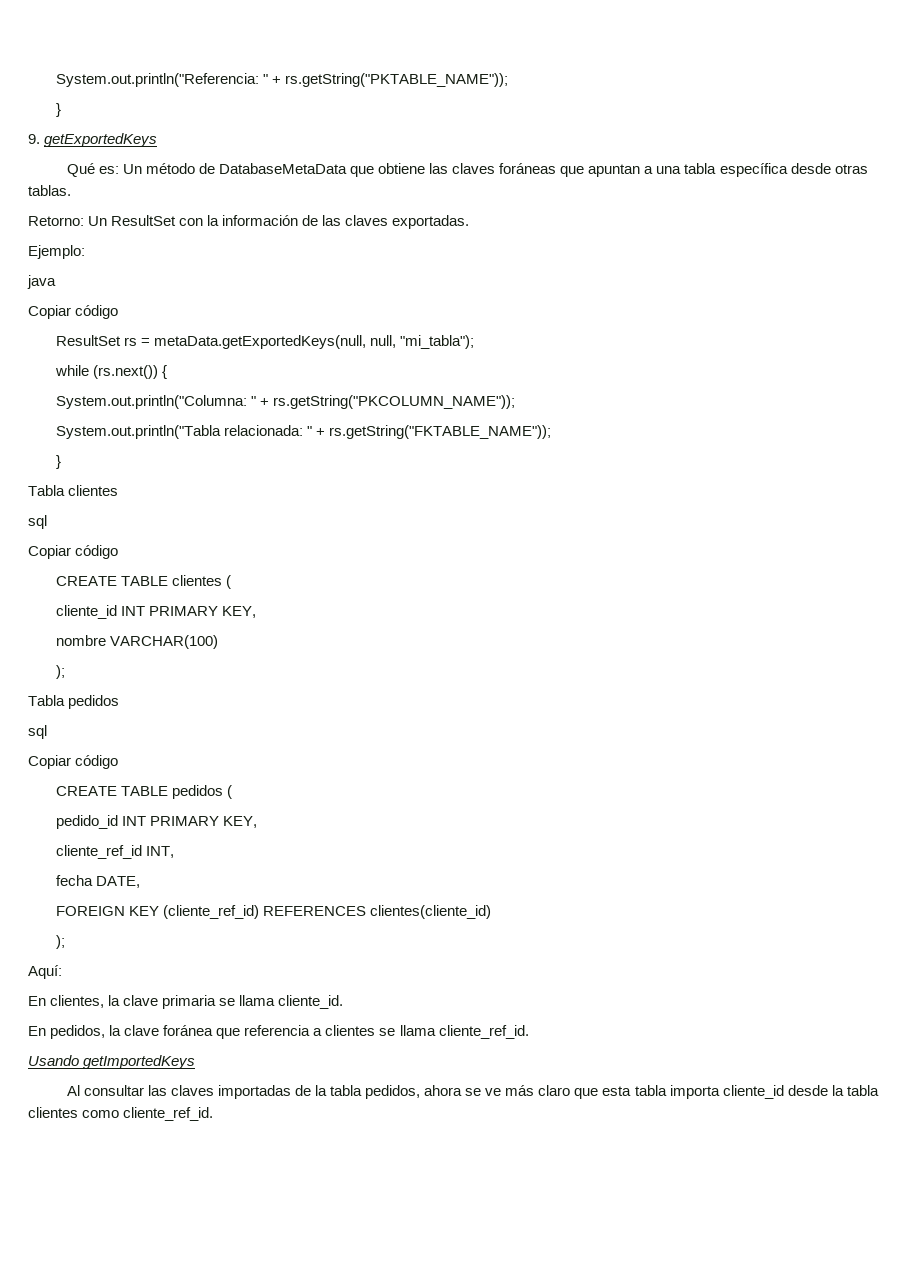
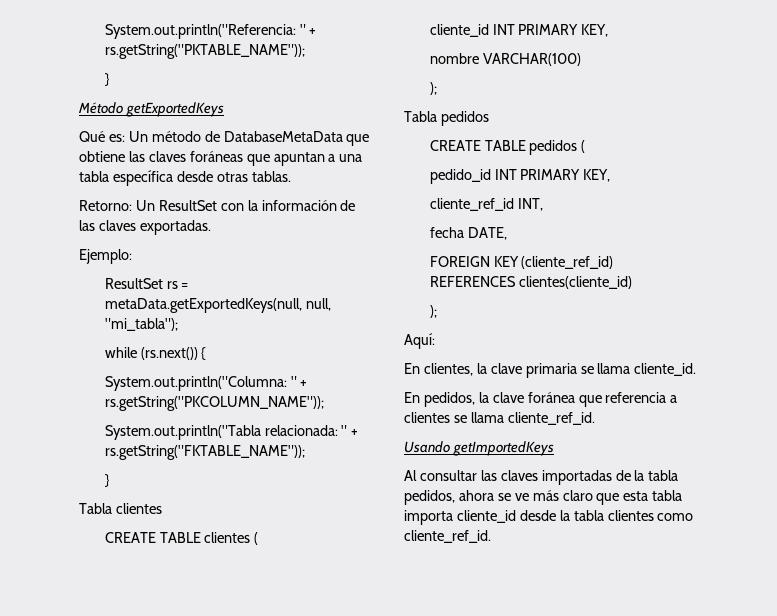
- 9. getExportedKeys
+ Método getExportedKeys
- java
- Copiar código
  Tabla clientes
- sql
- Copiar código
  Tabla pedidos
- sql
- Copiar código

